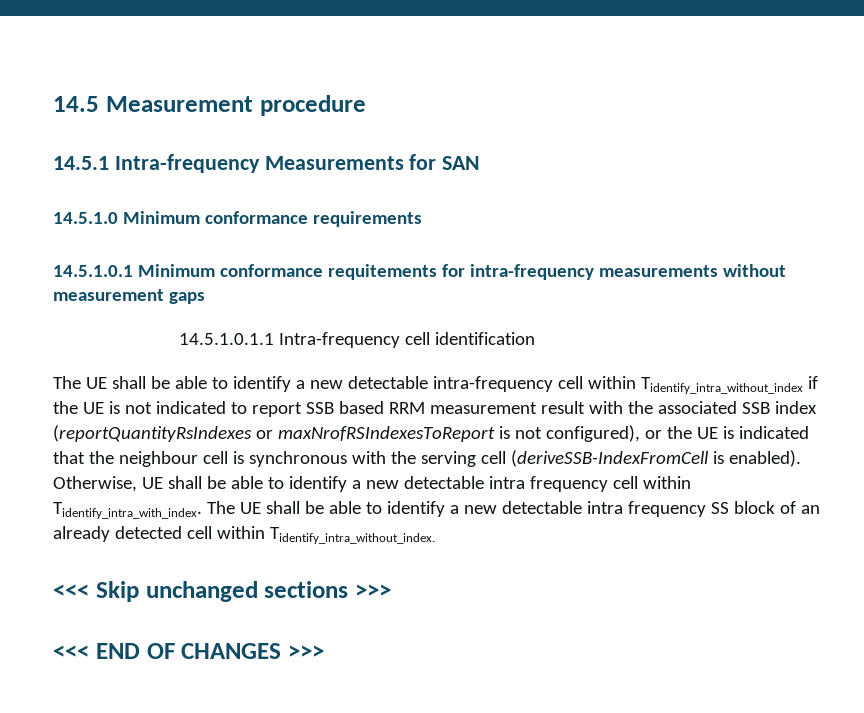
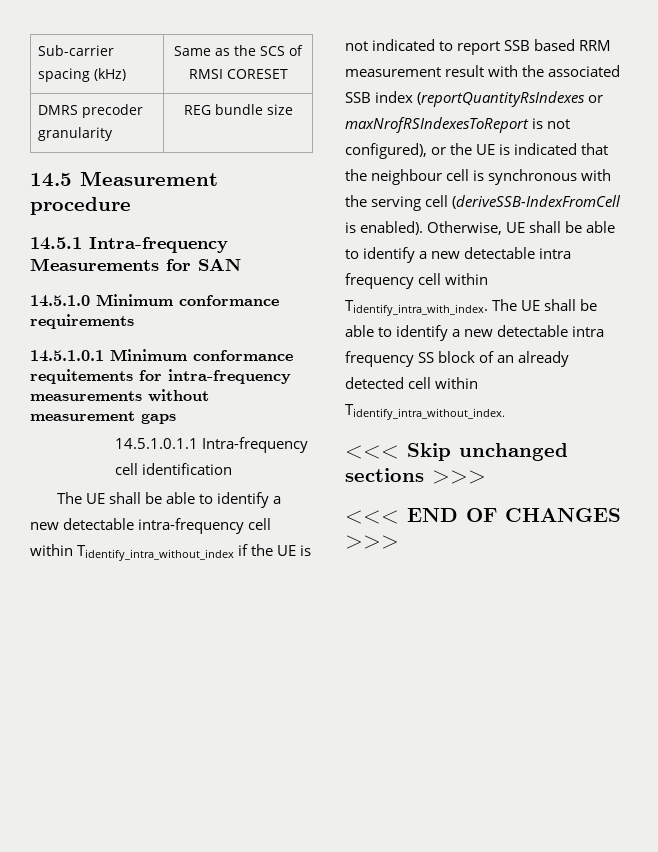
+ Sub-carrier spacing (kHz) | Same as the SCS of RMSI CORESET
+ DMRS precoder granularity | REG bundle size

